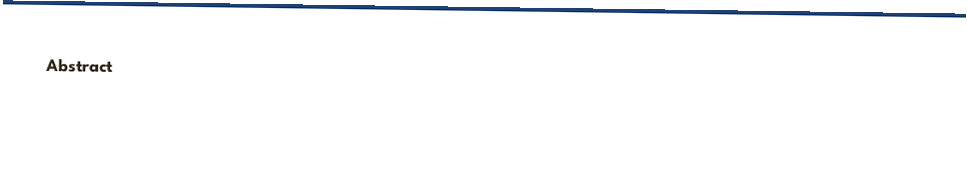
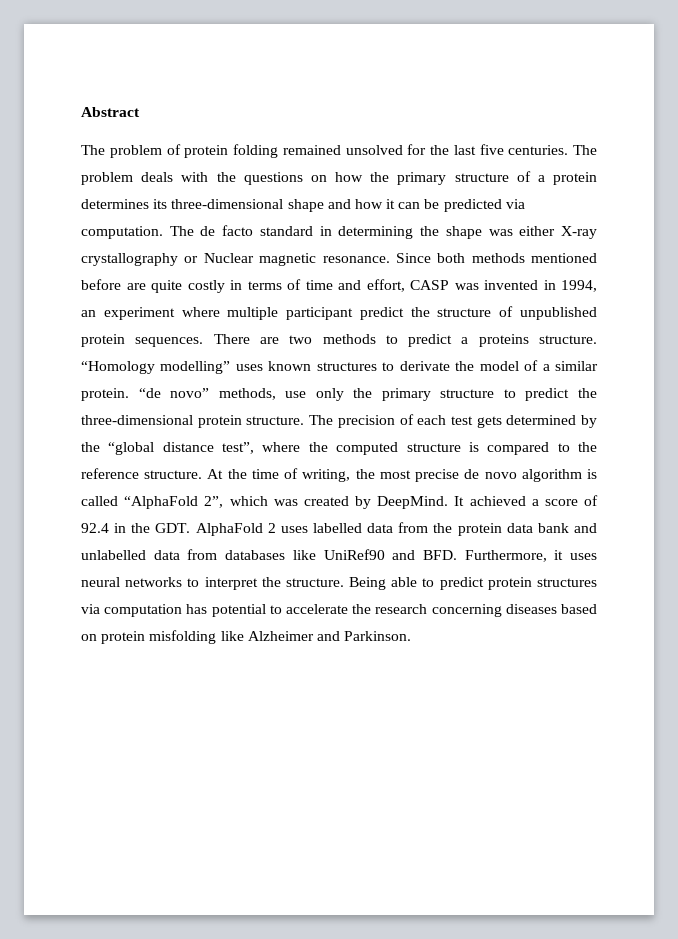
+ The problem of protein folding remained unsolved for the last five centuries. The problem deals with the questions on how the primary structure of a protein determines its three-dimensional shape and how it can be predicted via computation. The de facto standard in determining the shape was either X-ray crystallography or Nuclear magnetic resonance. Since both methods mentioned before are quite costly in terms of time and effort, CASP was invented in 1994, an experiment where multiple participant predict the structure of unpublished protein sequences. There are two methods to predict a proteins structure. “Homology modelling” uses known structures to derivate the model of a similar protein. “de novo” methods, use only the primary structure to predict the three-dimensional protein structure. The precision of each test gets determined by the “global distance test”, where the computed structure is compared to the reference structure. At the time of writing, the most precise de novo algorithm is called “AlphaFold 2”, which was created by DeepMind. It achieved a score of 92.4 in the GDT. AlphaFold 2 uses labelled data from the protein data bank and unlabelled data from databases like UniRef90 and BFD. Furthermore, it uses neural networks to interpret the structure. Being able to predict protein structures via computation has potential to accelerate the research concerning diseases based on protein misfolding like Alzheimer and Parkinson.

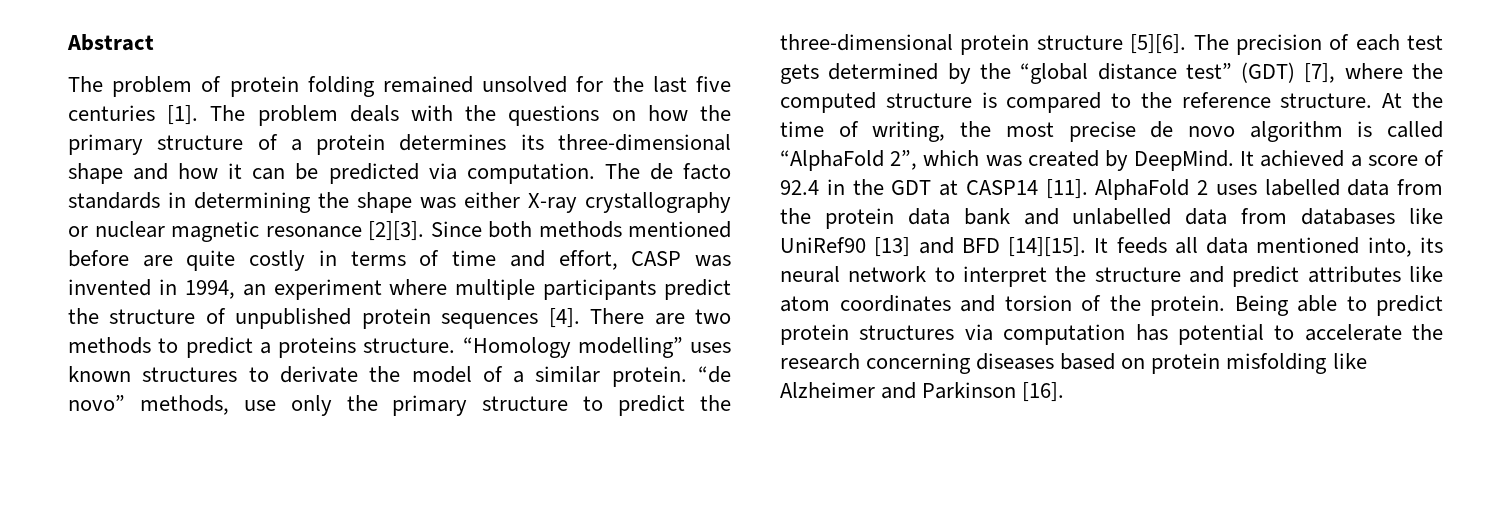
- The problem of protein folding remained unsolved for the last five centuries.
+ The problem of protein folding remained unsolved for the last five centuries [1].
- The de facto standard in determining the shape was either X-ray crystallography or Nuclear magnetic resonance.
+ The de facto standards in determining the shape was either X-ray crystallography or nuclear magnetic resonance [2][3].
- Since both methods mentioned before are quite costly in terms of time and effort, CASP was invented in 1994, an experiment where multiple participant predict the structure of unpublished protein sequences.
+ Since both methods mentioned before are quite costly in terms of time and effort, CASP was invented in 1994, an experiment where multiple participants predict the structure of unpublished protein sequences [4].
- “de novo” methods, use only the primary structure to predict the three-dimensional protein structure.
+ “de novo” methods, use only the primary structure to predict the three-dimensional protein structure [5][6].
- The precision of each test gets determined by the “global distance test”, where the computed structure is compared to the reference structure.
+ The precision of each test gets determined by the “global distance test” (GDT) [7], where the computed structure is compared to the reference structure.
- It achieved a score of 92.4 in the GDT. AlphaFold 2 uses labelled data from the protein data bank and unlabelled data from databases like UniRef90 and BFD. Furthermore, it uses neural networks to interpret the structure.
+ It achieved a score of 92.4 in the GDT at CASP14 [11]. AlphaFold 2 uses labelled data from the protein data bank and unlabelled data from databases like UniRef90 [13] and BFD [14][15]. It feeds all data mentioned into, its neural network to interpret the structure and predict attributes like atom coordinates and torsion of the protein.
- Being able to predict protein structures via computation has potential to accelerate the research concerning diseases based on protein misfolding like Alzheimer and Parkinson.
+ Being able to predict protein structures via computation has potential to accelerate the research concerning diseases based on protein misfolding like Alzheimer and Parkinson [16].

